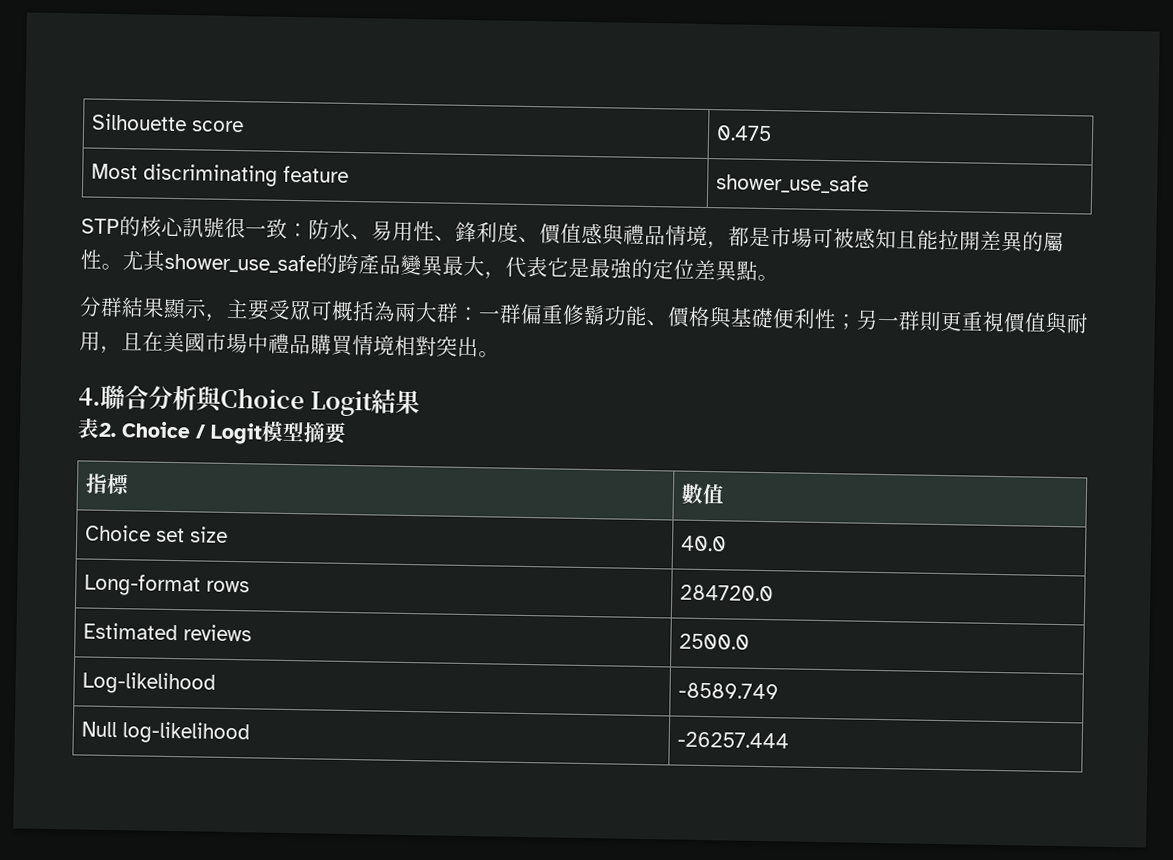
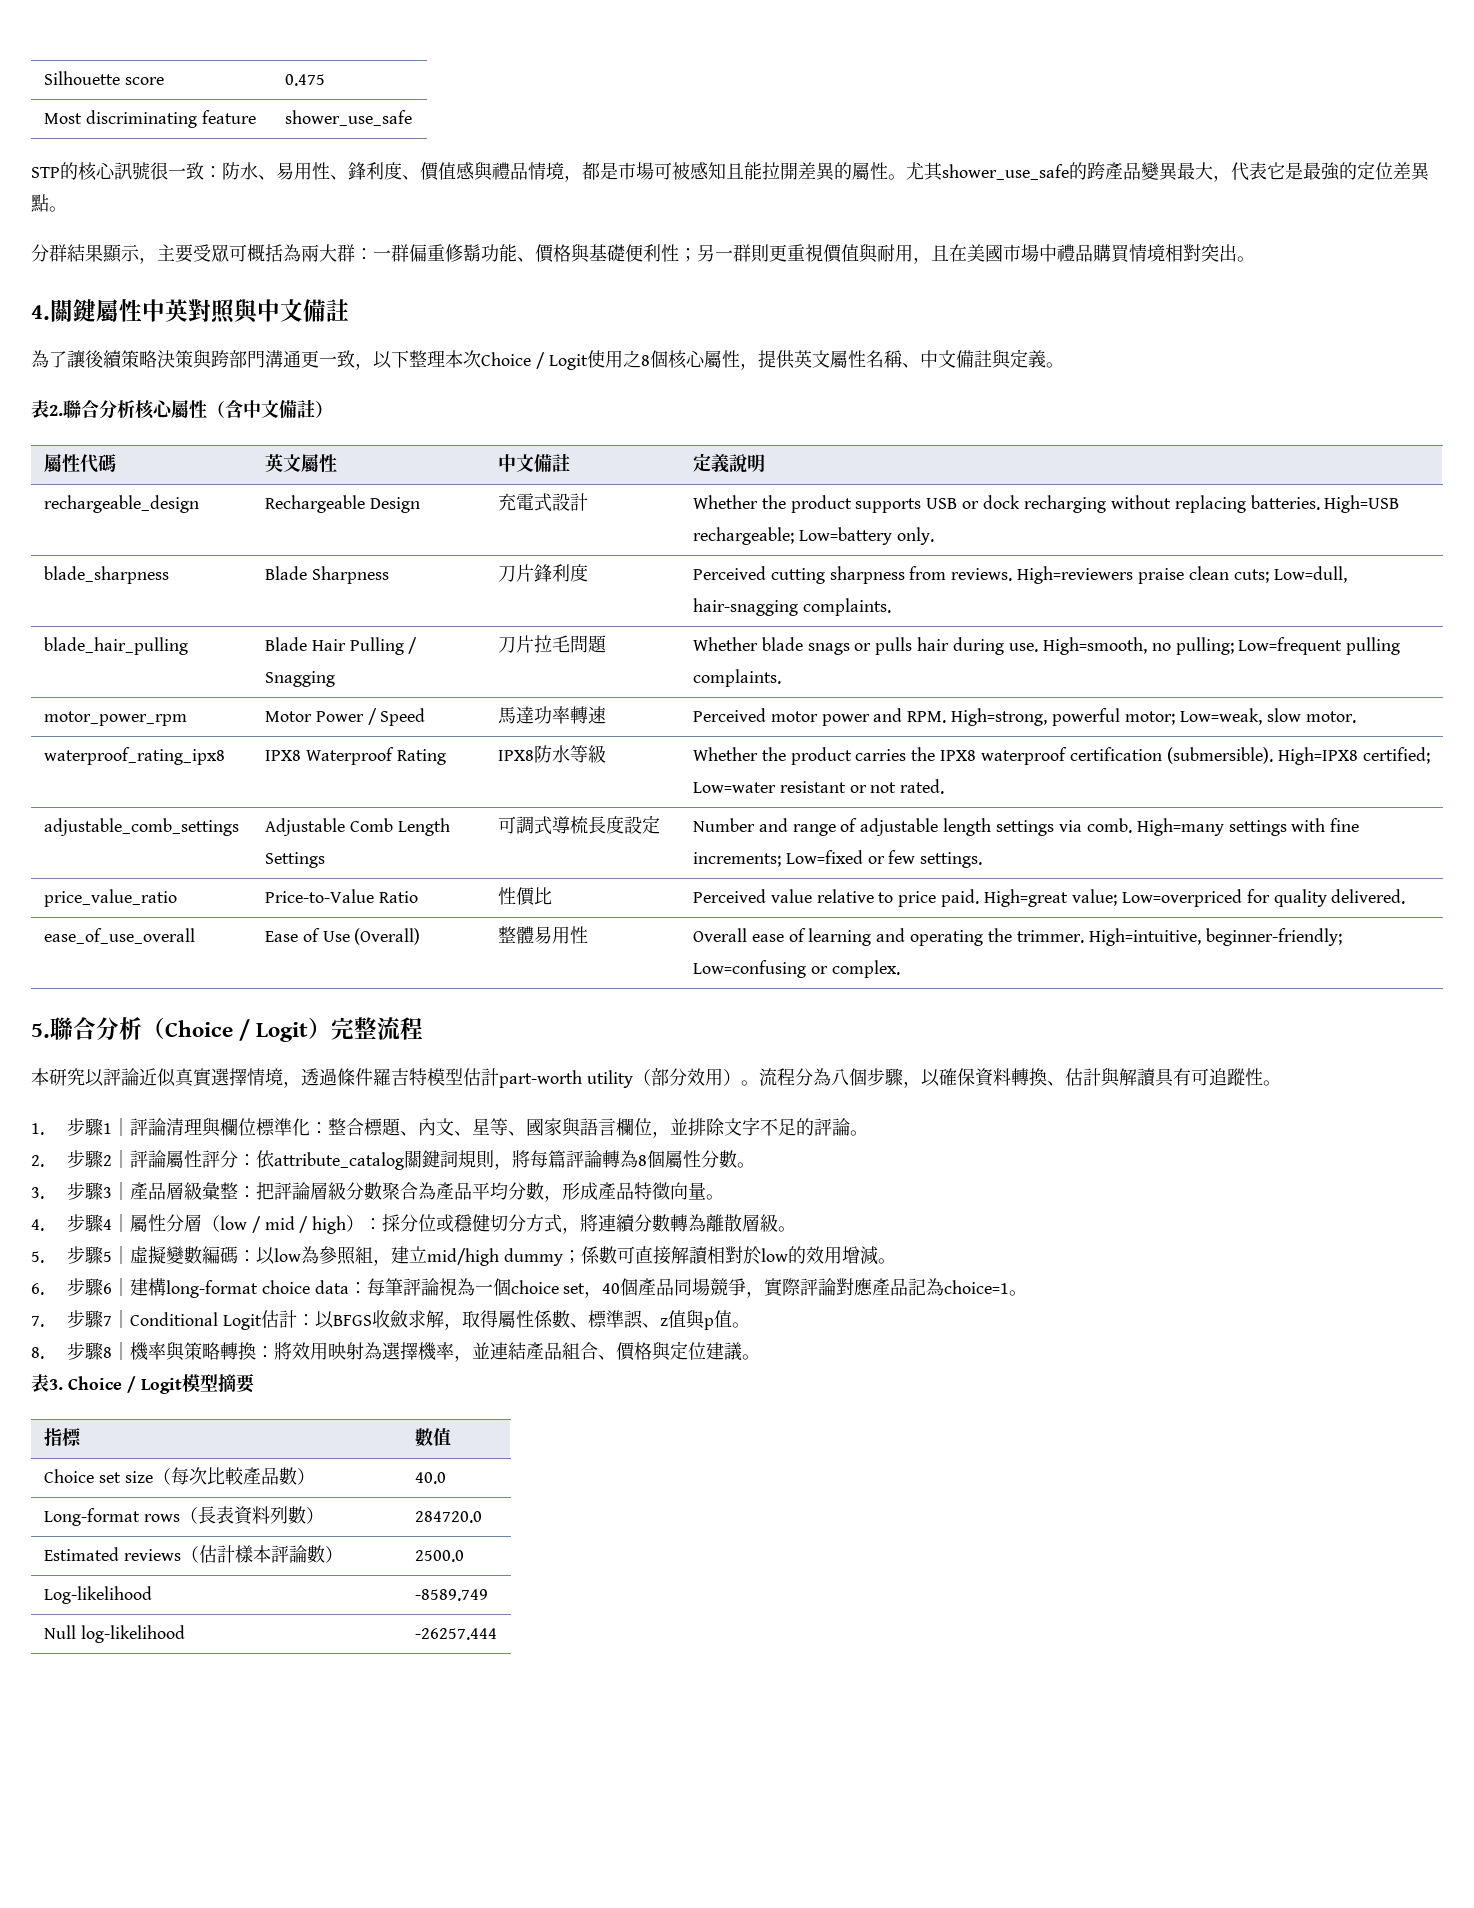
- 4.聯合分析與Choice Logit結果
- 表2. Choice / Logit模型摘要
+ 4.關鍵屬性中英對照與中文備註
+ 為了讓後續策略決策與跨部門溝通更一致，以下整理本次Choice / Logit使用之8個核心屬性，提供英文屬性名稱、中文備註與定義。
+ 表2.聯合分析核心屬性（含中文備註）
+ 屬性代碼 | 英文屬性 | 中文備註 | 定義說明
+ rechargeable_design | Rechargeable Design | 充電式設計 | Whether the product supports USB or dock recharging without replacing batteries. High=USB rechargeable; Low=battery only.
+ blade_sharpness | Blade Sharpness | 刀片鋒利度 | Perceived cutting sharpness from reviews. High=reviewers praise clean cuts; Low=dull, hair-snagging complaints.
+ blade_hair_pulling | Blade Hair Pulling / Snagging | 刀片拉毛問題 | Whether blade snags or pulls hair during use. High=smooth, no pulling; Low=frequent pulling complaints.
+ motor_power_rpm | Motor Power / Speed | 馬達功率轉速 | Perceived motor power and RPM. High=strong, powerful motor; Low=weak, slow motor.
+ waterproof_rating_ipx8 | IPX8 Waterproof Rating | IPX8防水等級 | Whether the product carries the IPX8 waterproof certification (submersible). High=IPX8 certified; Low=water resistant or not rated.
+ adjustable_comb_settings | Adjustable Comb Length Settings | 可調式導梳長度設定 | Number and range of adjustable length settings via comb. High=many settings with fine increments; Low=fixed or few settings.
+ price_value_ratio | Price-to-Value Ratio | 性價比 | Perceived value relative to price paid. High=great value; Low=overpriced for quality delivered.
+ ease_of_use_overall | Ease of Use (Overall) | 整體易用性 | Overall ease of learning and operating the trimmer. High=intuitive, beginner-friendly; Low=confusing or complex.
+ 5.聯合分析（Choice / Logit）完整流程
+ 本研究以評論近似真實選擇情境，透過條件羅吉特模型估計part-worth utility（部分效用）。流程分為八個步驟，以確保資料轉換、估計與解讀具有可追蹤性。
+ 1.步驟1｜評論清理與欄位標準化：整合標題、內文、星等、國家與語言欄位，並排除文字不足的評論。
+ 2.步驟2｜評論屬性評分：依attribute_catalog關鍵詞規則，將每篇評論轉為8個屬性分數。
+ 3.步驟3｜產品層級彙整：把評論層級分數聚合為產品平均分數，形成產品特徵向量。
+ 4.步驟4｜屬性分層（low / mid / high）：採分位或穩健切分方式，將連續分數轉為離散層級。
+ 5.步驟5｜虛擬變數編碼：以low為參照組，建立mid/high dummy；係數可直接解讀相對於low的效用增減。
+ 6.步驟6｜建構long-format choice data：每筆評論視為一個choice set，40個產品同場競爭，實際評論對應產品記為choice=1。
+ 7.步驟7｜Conditional Logit估計：以BFGS收斂求解，取得屬性係數、標準誤、z值與p值。
+ 8.步驟8｜機率與策略轉換：將效用映射為選擇機率，並連結產品組合、價格與定位建議。
+ 表3. Choice / Logit模型摘要
- Choice set size | 40.0
+ Choice set size（每次比較產品數） | 40.0
- Long-format rows | 284720.0
+ Long-format rows（長表資料列數） | 284720.0
- Estimated reviews | 2500.0
+ Estimated reviews（估計樣本評論數） | 2500.0

